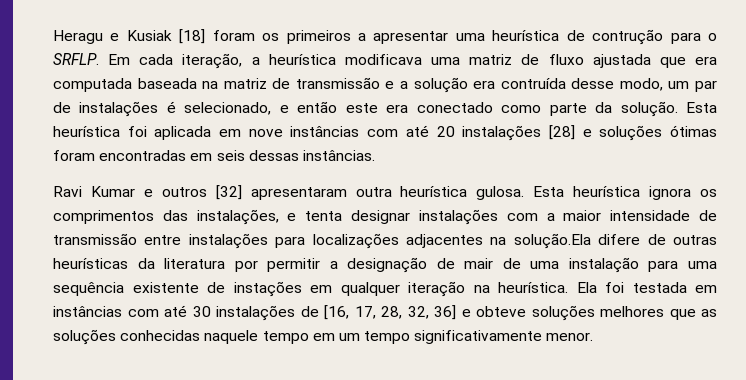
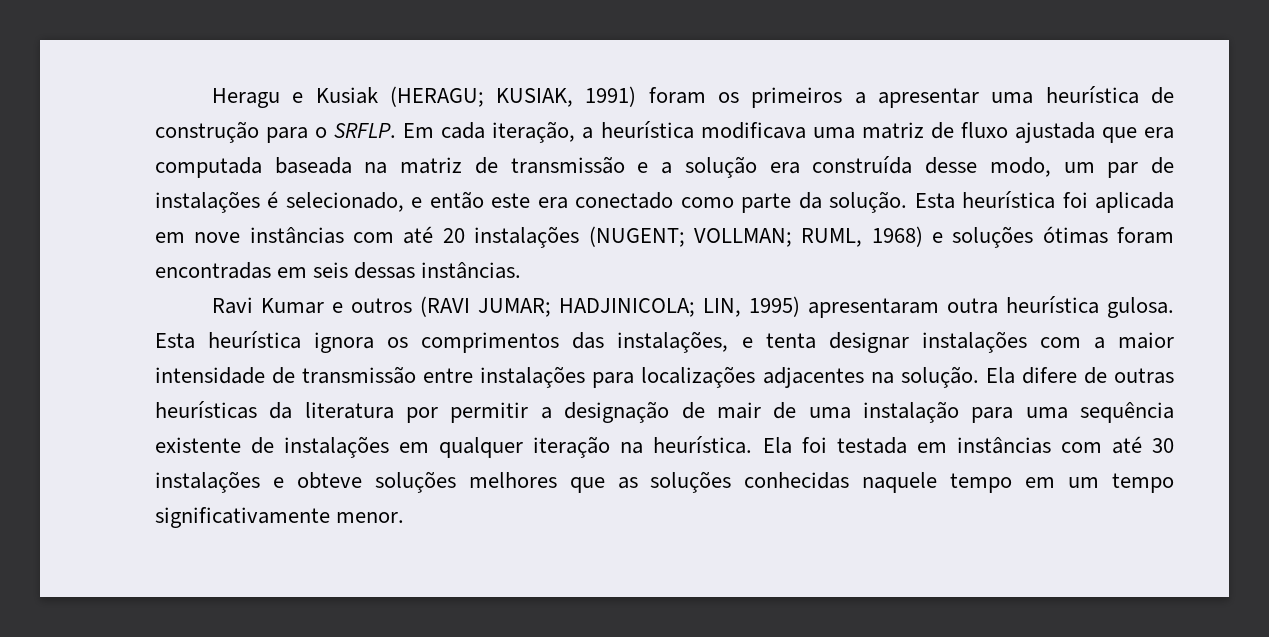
- Heragu e Kusiak [18] foram os primeiros a apresentar uma heurística de contrução para o SRFLP.
+ Heragu e Kusiak (HERAGU; KUSIAK, 1991) foram os primeiros a apresentar uma heurística de construção para o SRFLP.
- Em cada iteração, a heurística modificava uma matriz de fluxo ajustada que era computada baseada na matriz de transmissão e a solução era contruída desse modo, um par de instalações é selecionado, e então este era conectado como parte da solução.
+ Em cada iteração, a heurística modificava uma matriz de fluxo ajustada que era computada baseada na matriz de transmissão e a solução era construída desse modo, um par de instalações é selecionado, e então este era conectado como parte da solução.
- Esta heurística foi aplicada em nove instâncias com até 20 instalações [28] e soluções ótimas foram encontradas em seis dessas instâncias.
+ Esta heurística foi aplicada em nove instâncias com até 20 instalações (NUGENT; VOLLMAN; RUML, 1968) e soluções ótimas foram encontradas em seis dessas instâncias.
- Ravi Kumar e outros [32] apresentaram outra heurística gulosa.
+ Ravi Kumar e outros (RAVI JUMAR; HADJINICOLA; LIN, 1995) apresentaram outra heurística gulosa.
- Esta heurística ignora os comprimentos das instalações, e tenta designar instalações com a maior intensidade de transmissão entre instalações para localizações adjacentes na solução.Ela difere de outras heurísticas da literatura por permitir a designação de mair de uma instalação para uma sequência existente de instações em qualquer iteração na heurística.
+ Esta heurística ignora os comprimentos das instalações, e tenta designar instalações com a maior intensidade de transmissão entre instalações para localizações adjacentes na solução. Ela difere de outras heurísticas da literatura por permitir a designação de mair de uma instalação para uma sequência existente de instalações em qualquer iteração na heurística.
- Ela foi testada em instâncias com até 30 instalações de [16, 17, 28, 32, 36] e obteve soluções melhores que as soluções conhecidas naquele tempo em um tempo significativamente menor.
+ Ela foi testada em instâncias com até 30 instalações e obteve soluções melhores que as soluções conhecidas naquele tempo em um tempo significativamente menor.

